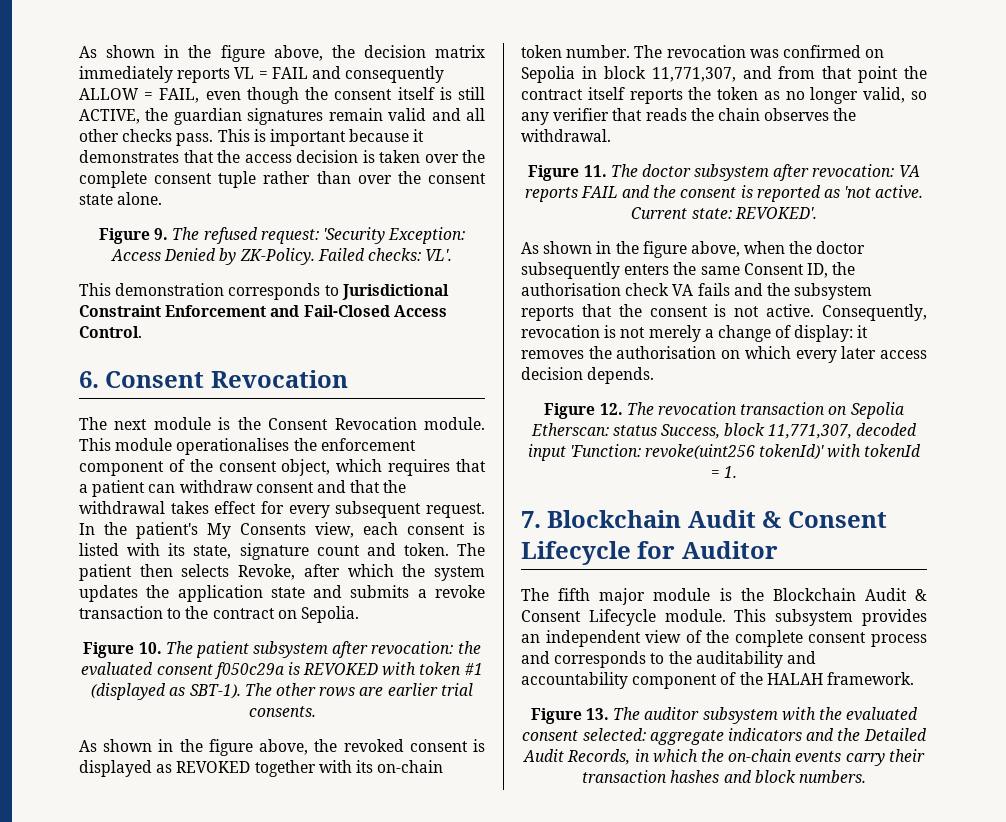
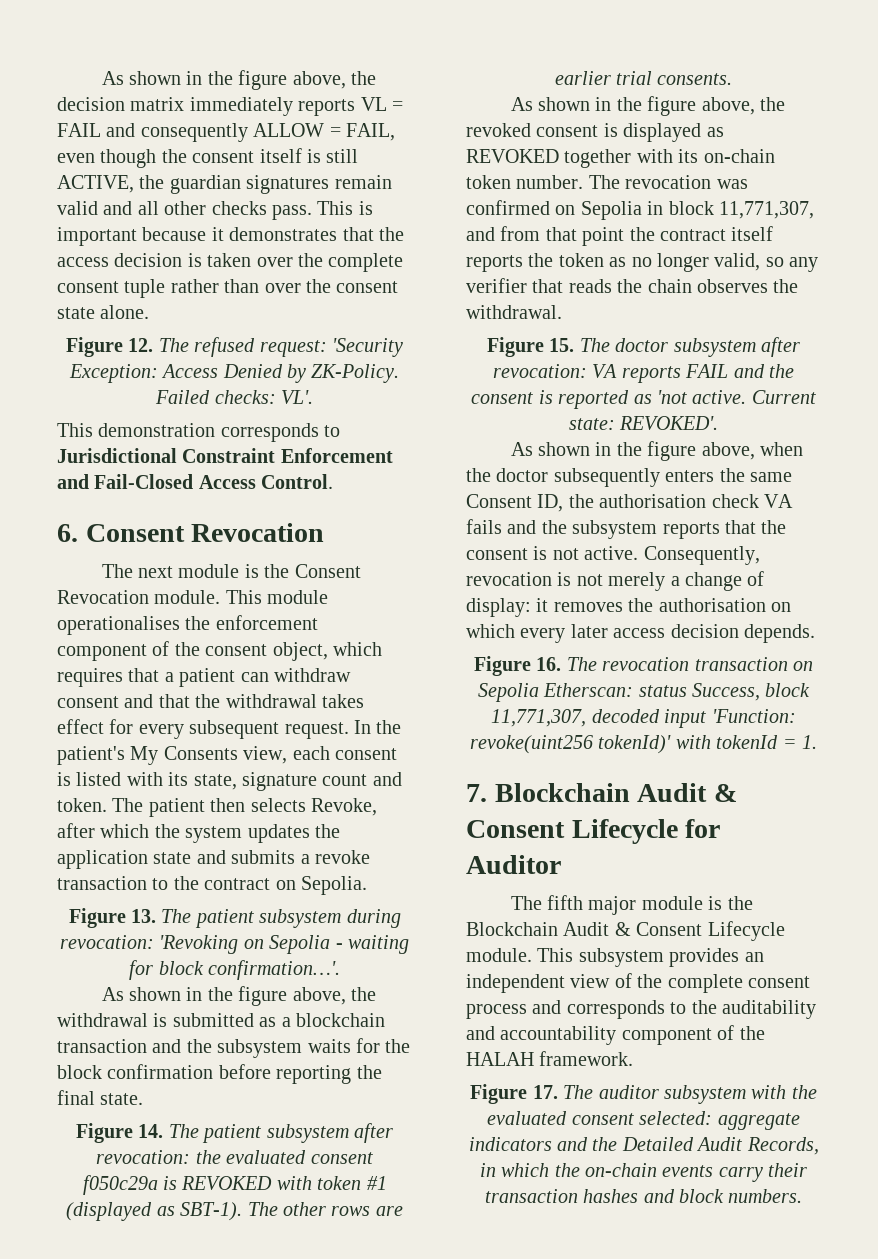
- Figure 9. The refused request: 'Security Exception: Access Denied by ZK-Policy.
+ Figure 12. The refused request: 'Security Exception: Access Denied by ZK-Policy.
- Figure 10. The patient subsystem after revocation: the evaluated consent f050c29a is REVOKED with token #1 (displayed as SBT-1).
+ Figure 13. The patient subsystem during revocation: 'Revoking on Sepolia - waiting for block confirmation…'.
+ As shown in the figure above, the withdrawal is submitted as a blockchain transaction and the subsystem waits for the block confirmation before reporting the final state.
+ Figure 14. The patient subsystem after revocation: the evaluated consent f050c29a is REVOKED with token #1 (displayed as SBT-1).
- Figure 11. The doctor subsystem after revocation: VA reports FAIL and the consent is reported as 'not active.
+ Figure 15. The doctor subsystem after revocation: VA reports FAIL and the consent is reported as 'not active.
- Figure 12. The revocation transaction on Sepolia Etherscan: status Success, block 11,771,307, decoded input 'Function: revoke(uint256 tokenId)' with tokenId = 1.
+ Figure 16. The revocation transaction on Sepolia Etherscan: status Success, block 11,771,307, decoded input 'Function: revoke(uint256 tokenId)' with tokenId = 1.
- Figure 13. The auditor subsystem with the evaluated consent selected: aggregate indicators and the Detailed Audit Records, in which the on-chain events carry their transaction hashes and block numbers.
+ Figure 17. The auditor subsystem with the evaluated consent selected: aggregate indicators and the Detailed Audit Records, in which the on-chain events carry their transaction hashes and block numbers.

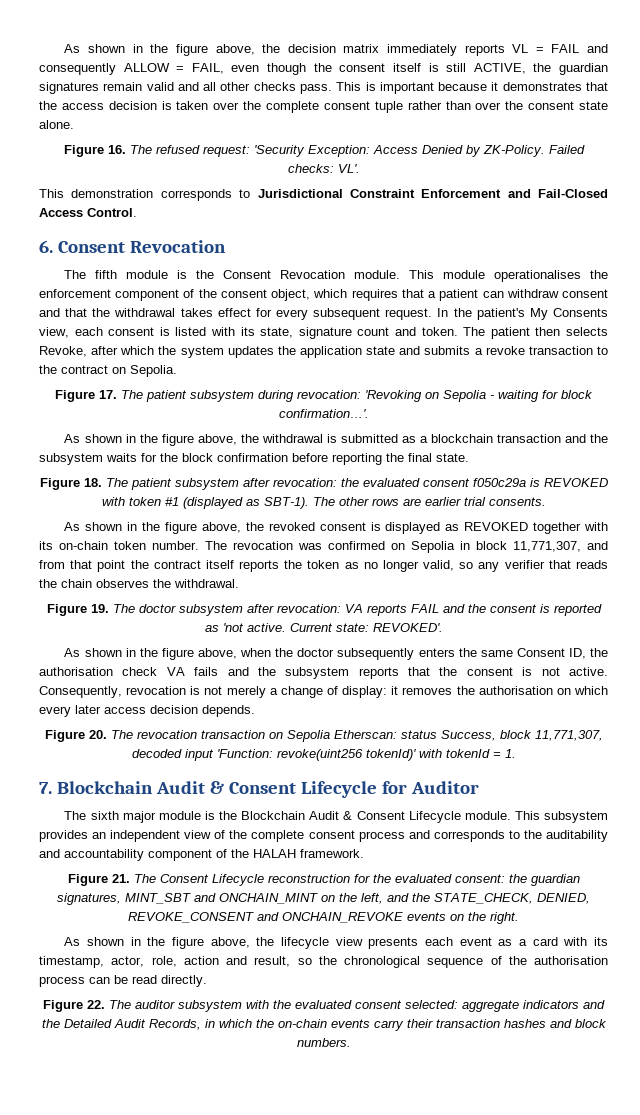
- Figure 12. The refused request: 'Security Exception: Access Denied by ZK-Policy.
+ Figure 16. The refused request: 'Security Exception: Access Denied by ZK-Policy.
- The next module is the Consent Revocation module.
+ The fifth module is the Consent Revocation module.
- Figure 13. The patient subsystem during revocation: 'Revoking on Sepolia - waiting for block confirmation…'.
+ Figure 17. The patient subsystem during revocation: 'Revoking on Sepolia - waiting for block confirmation…'.
- Figure 14. The patient subsystem after revocation: the evaluated consent f050c29a is REVOKED with token #1 (displayed as SBT-1).
+ Figure 18. The patient subsystem after revocation: the evaluated consent f050c29a is REVOKED with token #1 (displayed as SBT-1).
- Figure 15. The doctor subsystem after revocation: VA reports FAIL and the consent is reported as 'not active.
+ Figure 19. The doctor subsystem after revocation: VA reports FAIL and the consent is reported as 'not active.
- Figure 16. The revocation transaction on Sepolia Etherscan: status Success, block 11,771,307, decoded input 'Function: revoke(uint256 tokenId)' with tokenId = 1.
+ Figure 20. The revocation transaction on Sepolia Etherscan: status Success, block 11,771,307, decoded input 'Function: revoke(uint256 tokenId)' with tokenId = 1.
- The fifth major module is the Blockchain Audit & Consent Lifecycle module.
+ The sixth major module is the Blockchain Audit & Consent Lifecycle module.
- Figure 17. The auditor subsystem with the evaluated consent selected: aggregate indicators and the Detailed Audit Records, in which the on-chain events carry their transaction hashes and block numbers.
+ Figure 21. The Consent Lifecycle reconstruction for the evaluated consent: the guardian signatures, MINT_SBT and ONCHAIN_MINT on the left, and the STATE_CHECK, DENIED, REVOKE_CONSENT and ONCHAIN_REVOKE events on the right.
+ As shown in the figure above, the lifecycle view presents each event as a card with its timestamp, actor, role, action and result, so the chronological sequence of the authorisation process can be read directly.
+ Figure 22. The auditor subsystem with the evaluated consent selected: aggregate indicators and the Detailed Audit Records, in which the on-chain events carry their transaction hashes and block numbers.

